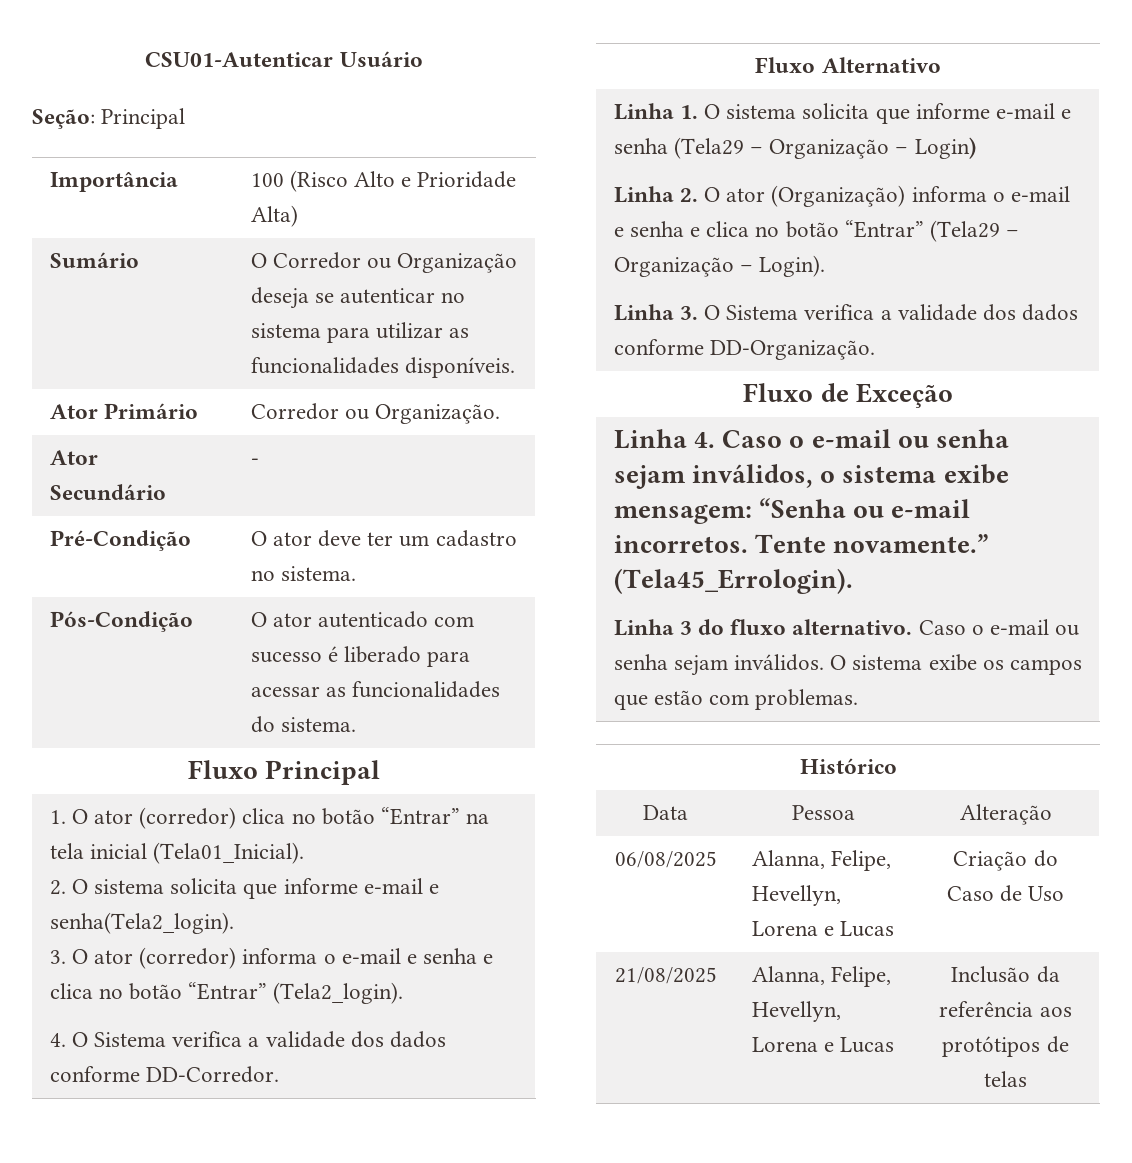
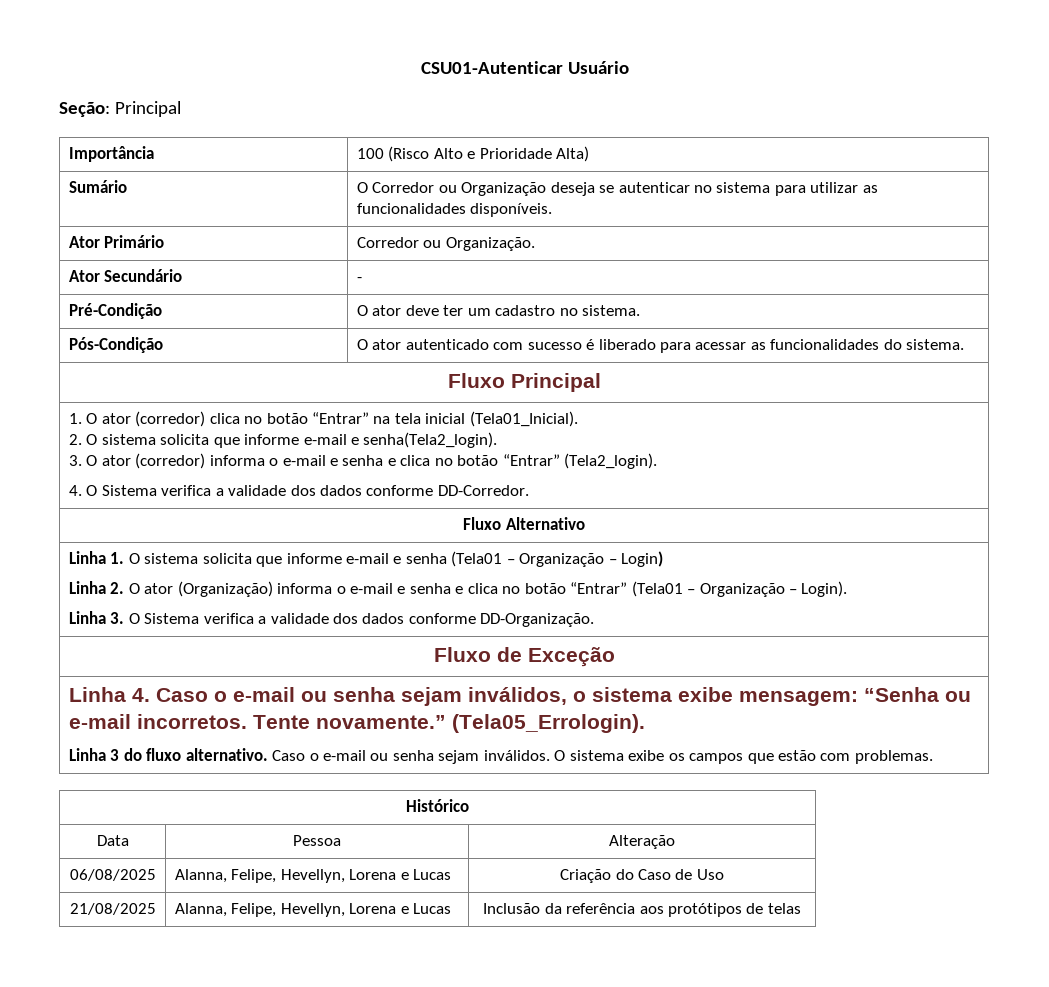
- Linha 1. O sistema solicita que informe e-mail e senha (Tela29 – Organização – Login)
+ Linha 1. O sistema solicita que informe e-mail e senha (Tela01 – Organização – Login)
- Linha 2. O ator (Organização) informa o e-mail e senha e clica no botão “Entrar” (Tela29 – Organização – Login).
+ Linha 2. O ator (Organização) informa o e-mail e senha e clica no botão “Entrar” (Tela01 – Organização – Login).
- (Tela45_Errologin).
+ (Tela05_Errologin).

